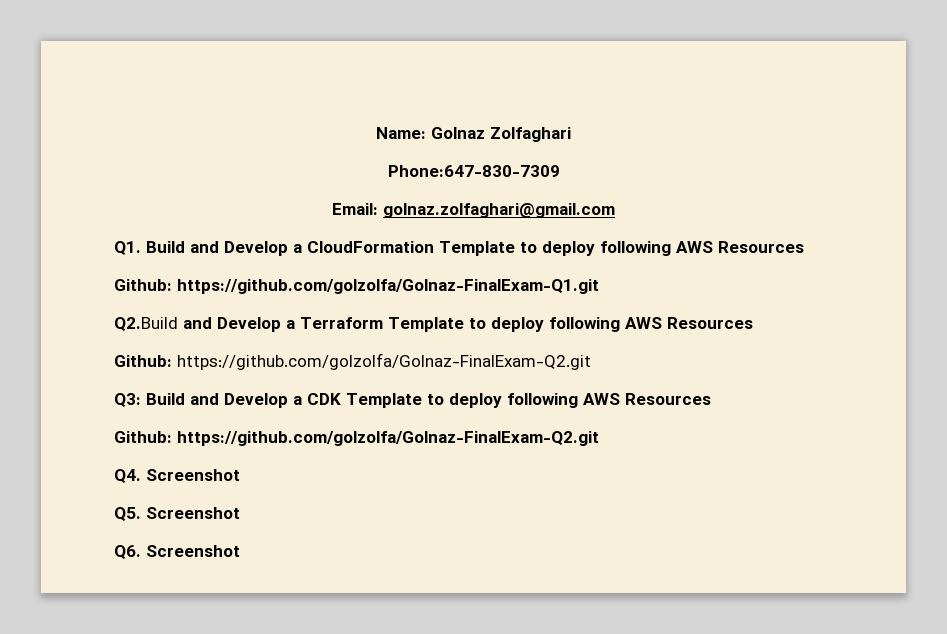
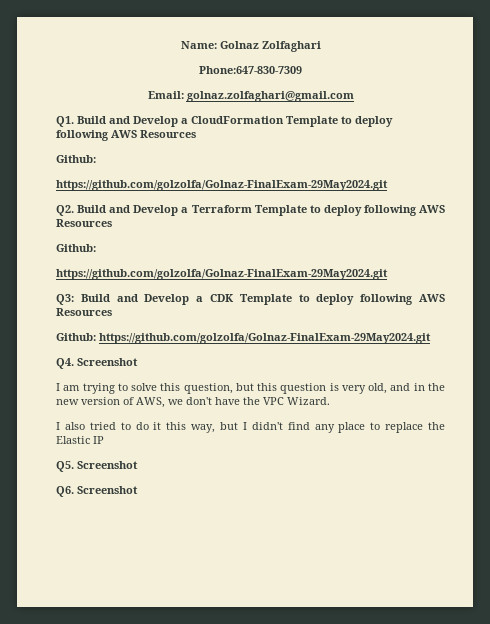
  Q1. Build and Develop a CloudFormation Template to deploy following AWS Resources
- Github: https://github.com/golzolfa/Golnaz-FinalExam-Q1.git
- Q2.Build and Develop a Terraform Template to deploy following AWS Resources
- Github: https://github.com/golzolfa/Golnaz-FinalExam-Q2.git
+ Github:
+ https://github.com/golzolfa/Golnaz-FinalExam-29May2024.git
+ Q2. Build and Develop a Terraform Template to deploy following AWS Resources
+ Github:
+ https://github.com/golzolfa/Golnaz-FinalExam-29May2024.git
  Q3: Build and Develop a CDK Template to deploy following AWS Resources
- Github: https://github.com/golzolfa/Golnaz-FinalExam-Q2.git
+ Github: https://github.com/golzolfa/Golnaz-FinalExam-29May2024.git
+ I am trying to solve this question, but this question is very old, and in the new version of AWS, we don't have the VPC Wizard.
+ I also tried to do it this way, but I didn't find any place to replace the Elastic IP

